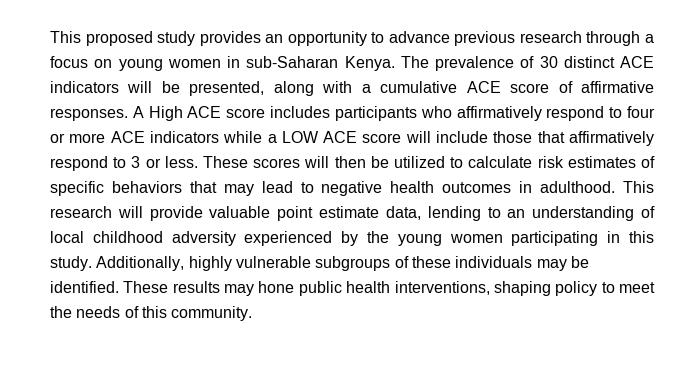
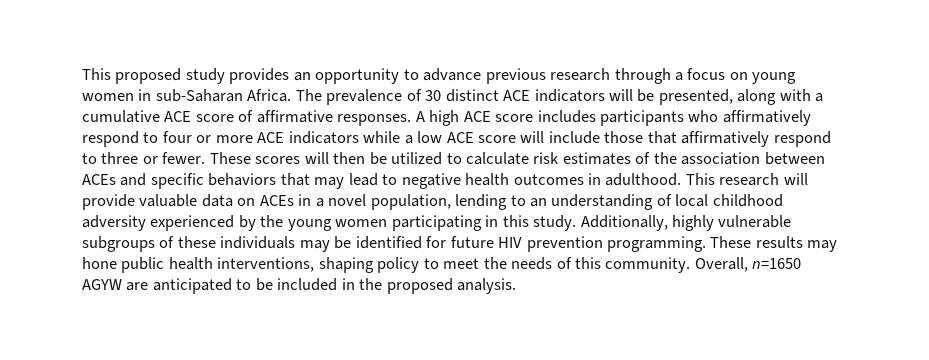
- This proposed study provides an opportunity to advance previous research through a focus on young women in sub-Saharan Kenya.
+ This proposed study provides an opportunity to advance previous research through a focus on young women in sub-Saharan Africa.
- A High ACE score includes participants who affirmatively respond to four or more ACE indicators while a LOW ACE score will include those that affirmatively respond to 3 or less.
+ A high ACE score includes participants who affirmatively respond to four or more ACE indicators while a low ACE score will include those that affirmatively respond to three or fewer.
- These scores will then be utilized to calculate risk estimates of specific behaviors that may lead to negative health outcomes in adulthood.
+ These scores will then be utilized to calculate risk estimates of the association between ACEs and specific behaviors that may lead to negative health outcomes in adulthood.
- This research will provide valuable point estimate data, lending to an understanding of local childhood adversity experienced by the young women participating in this study.
+ This research will provide valuable data on ACEs in a novel population, lending to an understanding of local childhood adversity experienced by the young women participating in this study.
- Additionally, highly vulnerable subgroups of these individuals may be identified.
+ Additionally, highly vulnerable subgroups of these individuals may be identified for future HIV prevention programming.
+ Overall, n=1650 AGYW are anticipated to be included in the proposed analysis.

